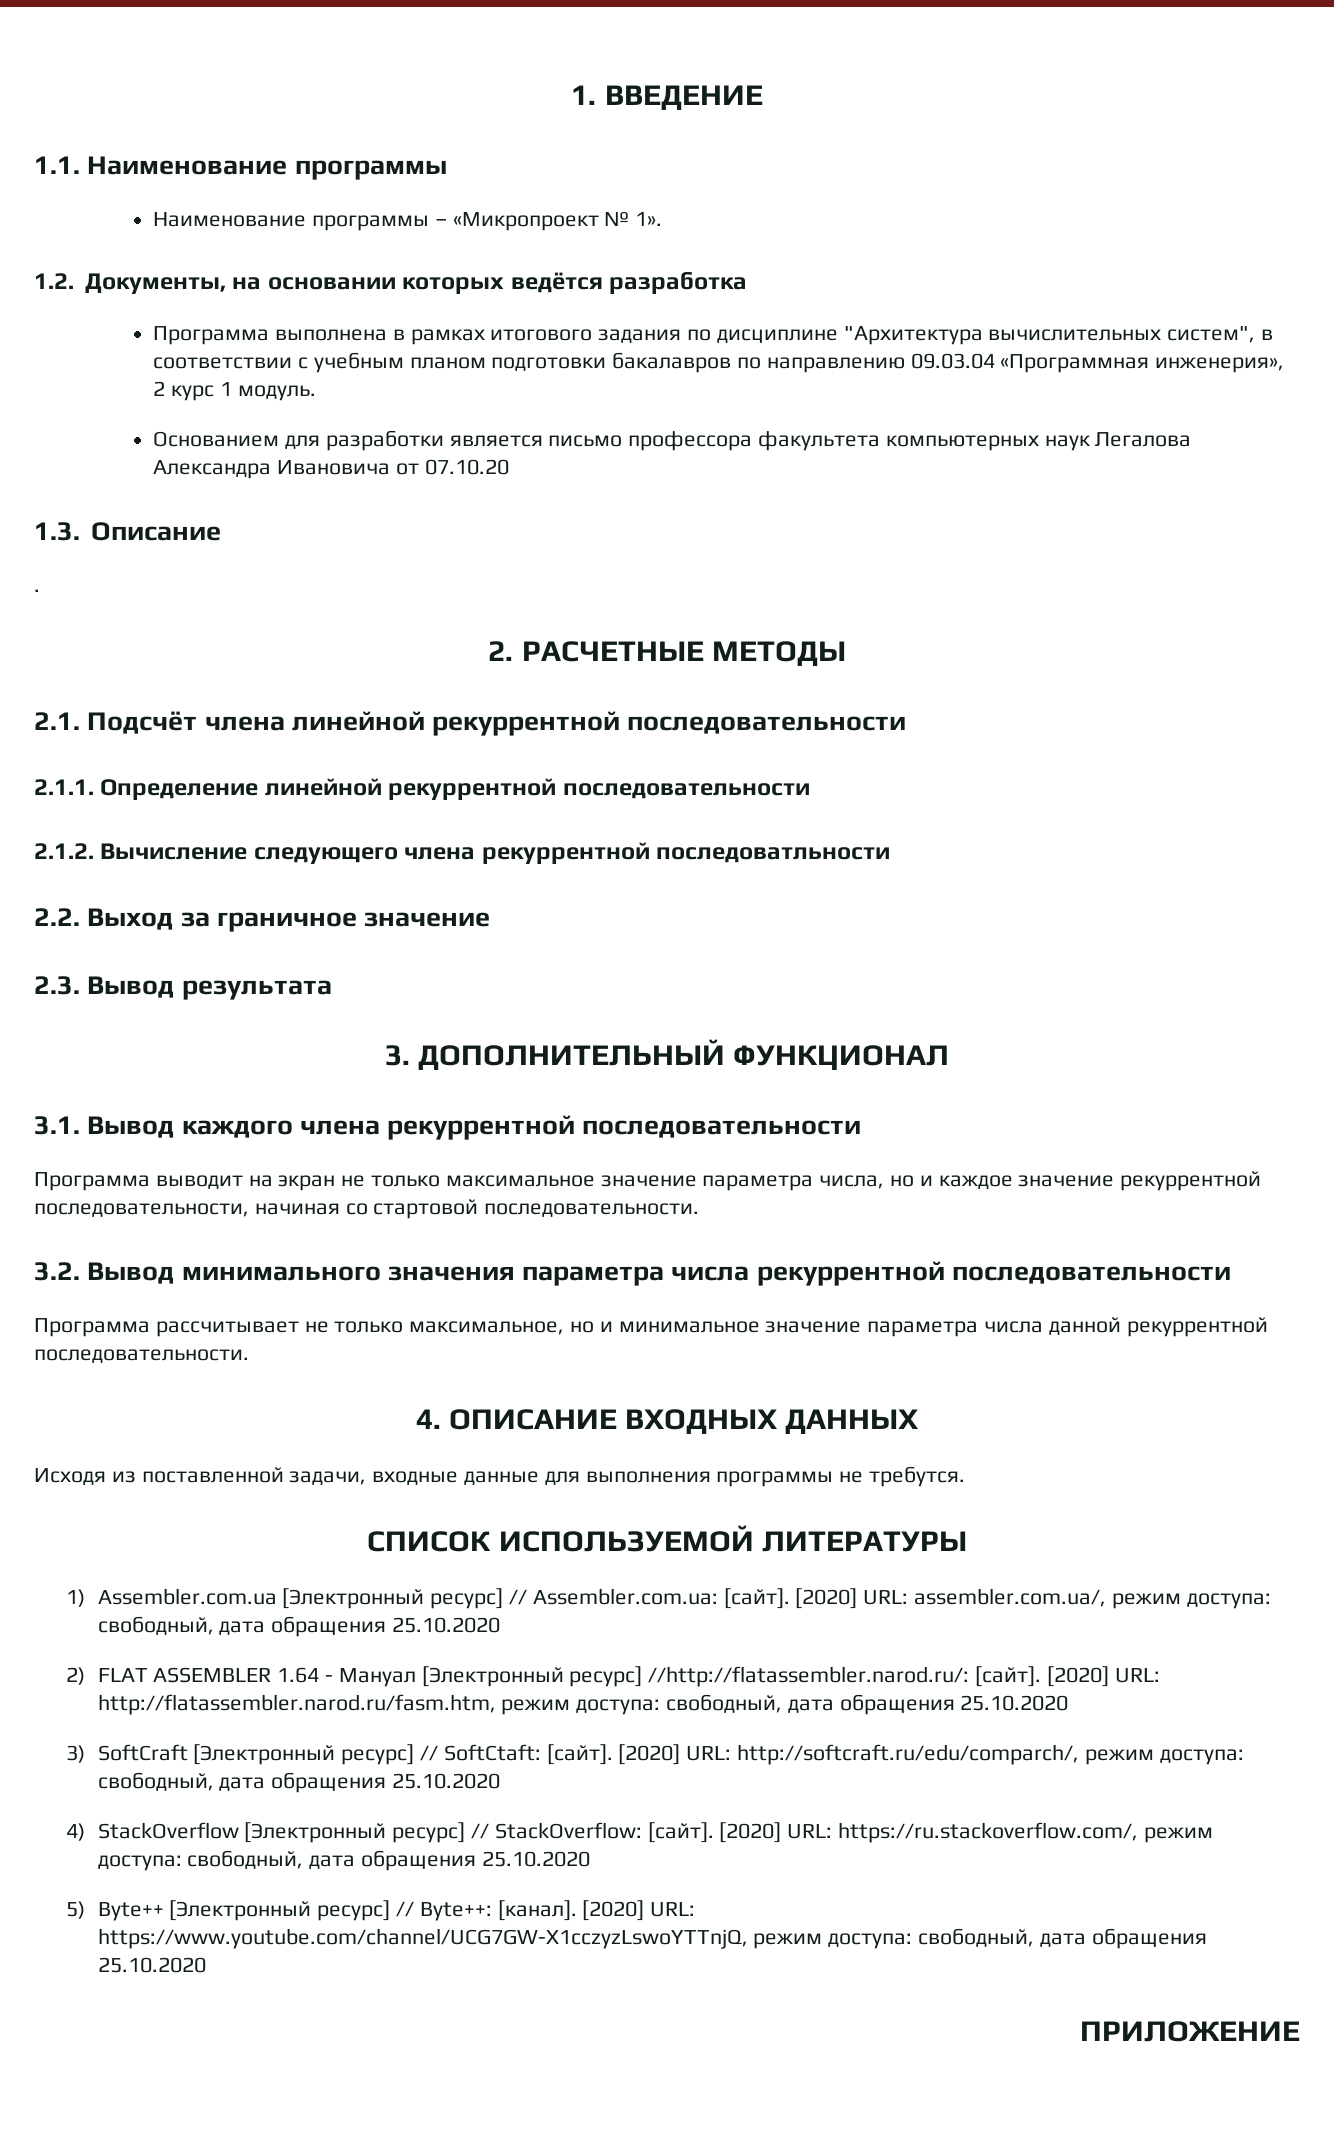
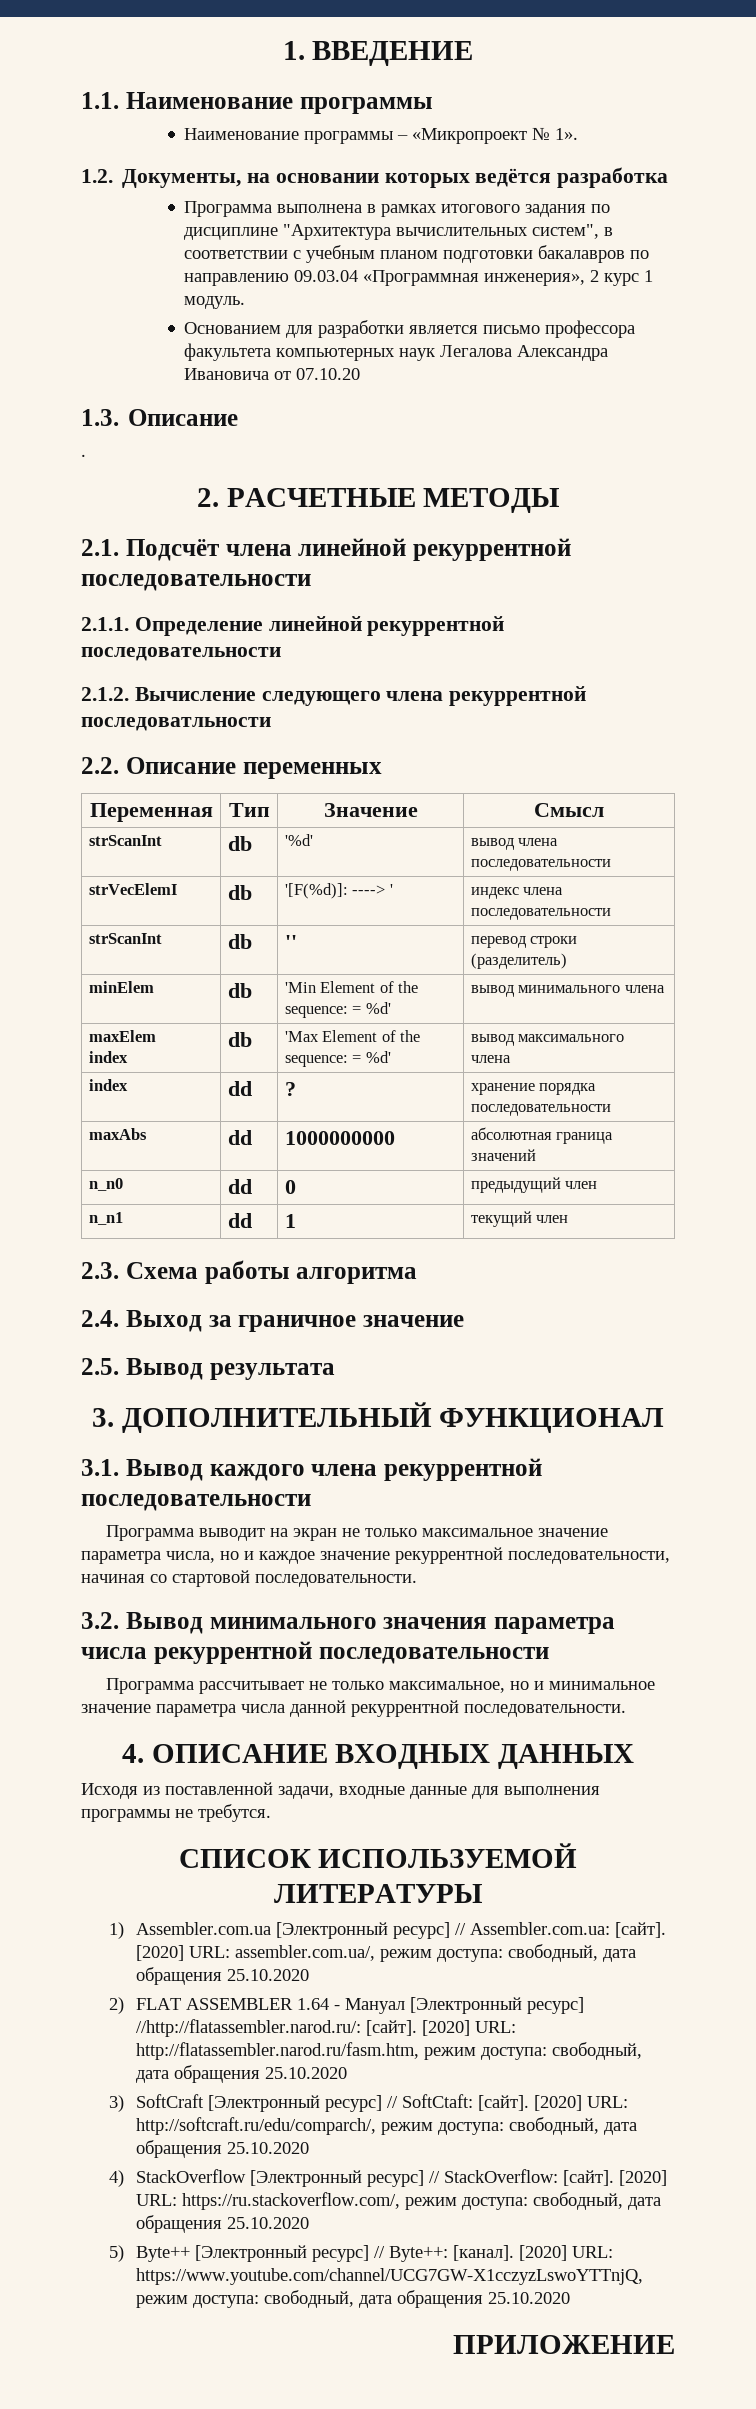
- 2.2. Выход за граничное значение
+ 2.2. Описание переменных
+ Переменная | Тип | Значение | Смысл
+ strScanInt | db | '%d' | вывод члена последовательности
+ strVecElemI | db | '[F(%d)]: ----> ' | индекс члена последовательности
+ strScanInt | db | '' | перевод строки (разделитель)
+ minElem | db | 'Min Element of the sequence: = %d' | вывод минимального члена
+ maxElem
+ index | db | 'Max Element of the sequence: = %d' | вывод максимального члена
+ index | dd | ? | хранение порядка последовательности
+ maxAbs | dd | 1000000000 | абсолютная граница значений
+ n_n0 | dd | 0 | предыдущий член
+ n_n1 | dd | 1 | текущий член
+ 2.3. Схема работы алгоритма
+ 2.4. Выход за граничное значение
- 2.3. Вывод результата
+ 2.5. Вывод результата

